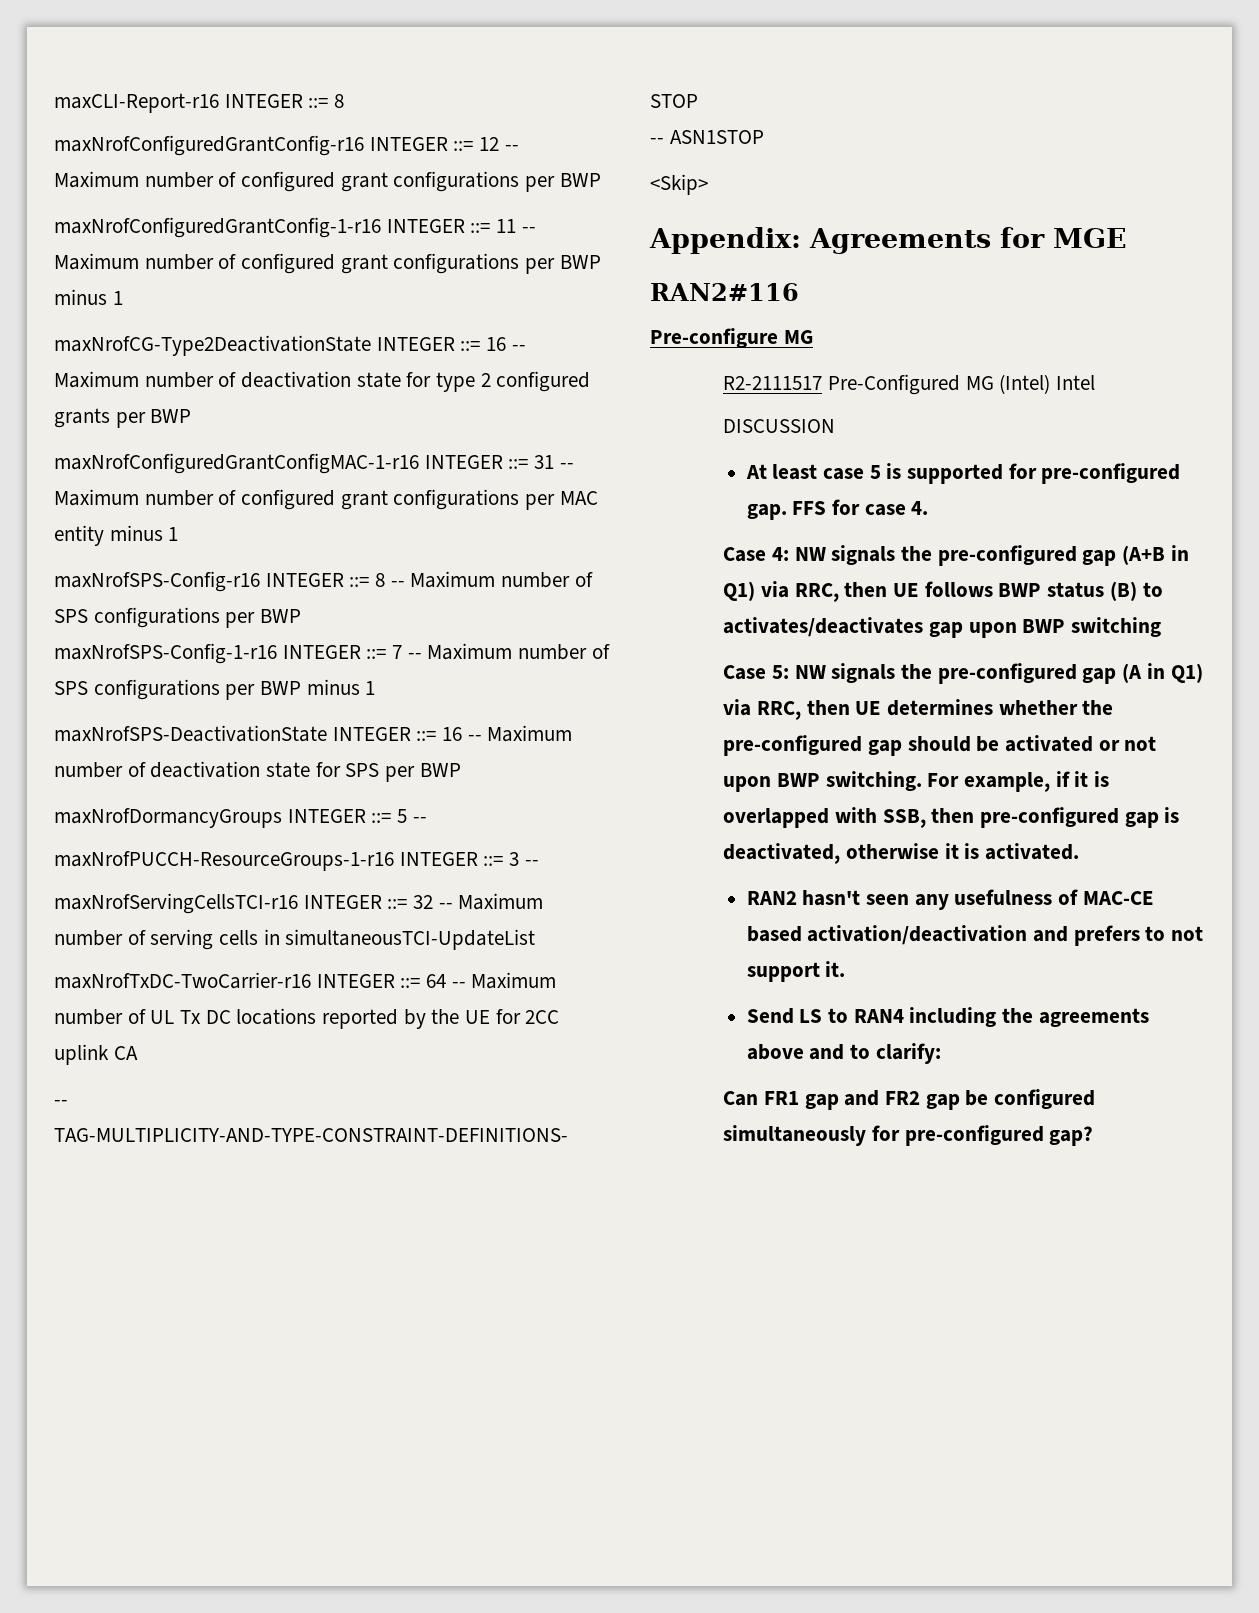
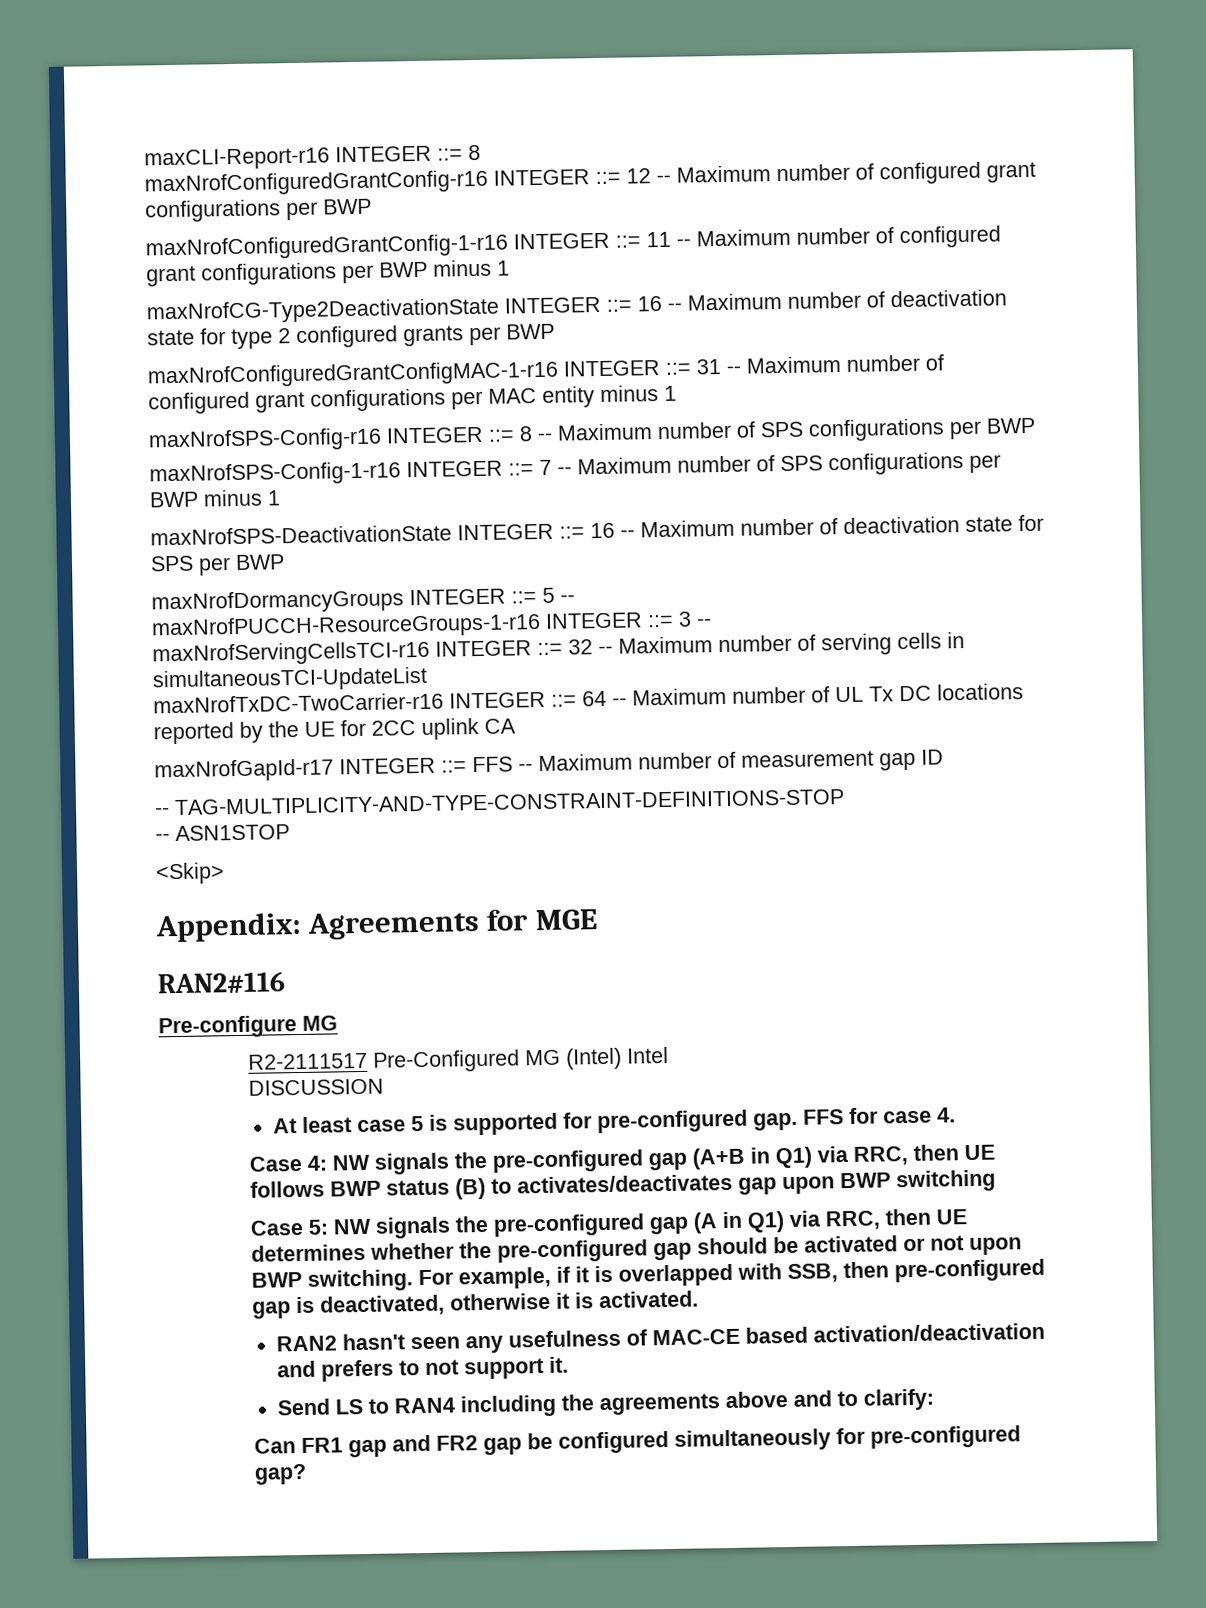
+ maxNrofGapId-r17 INTEGER ::= FFS -- Maximum number of measurement gap ID

